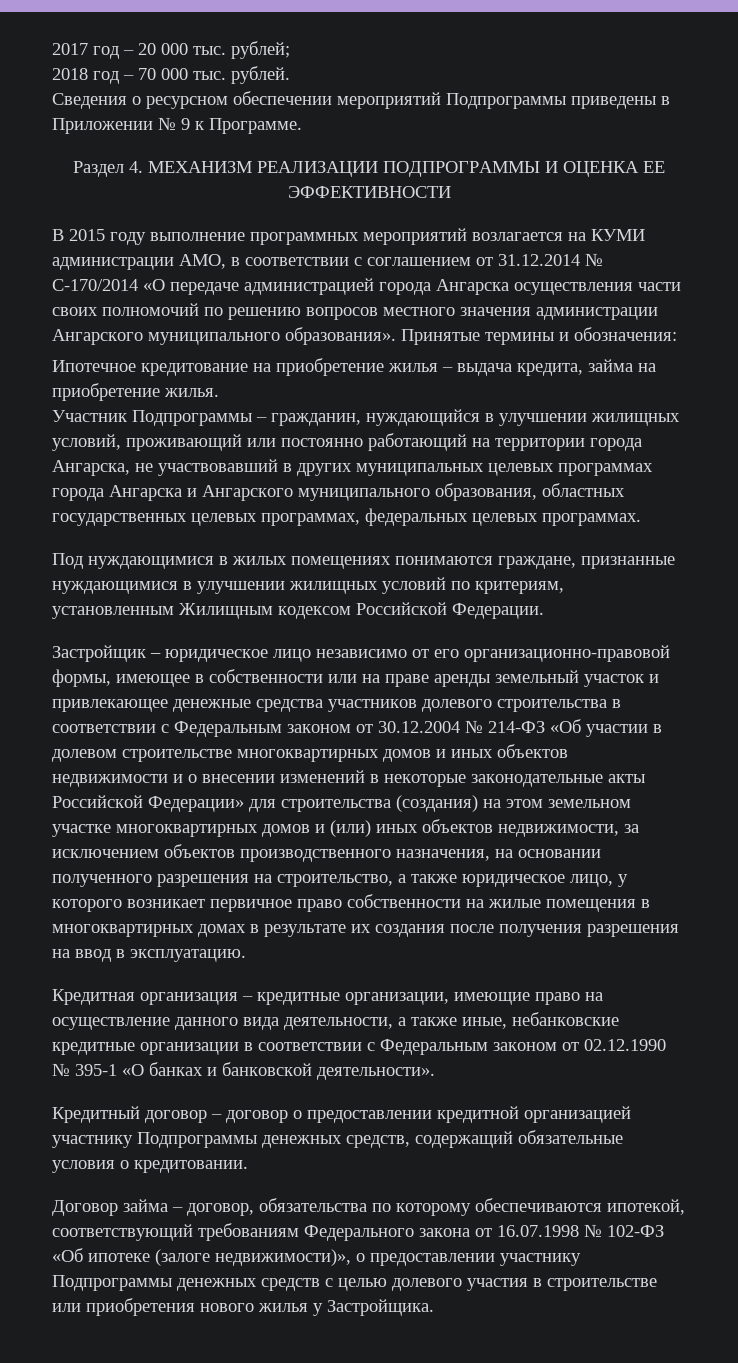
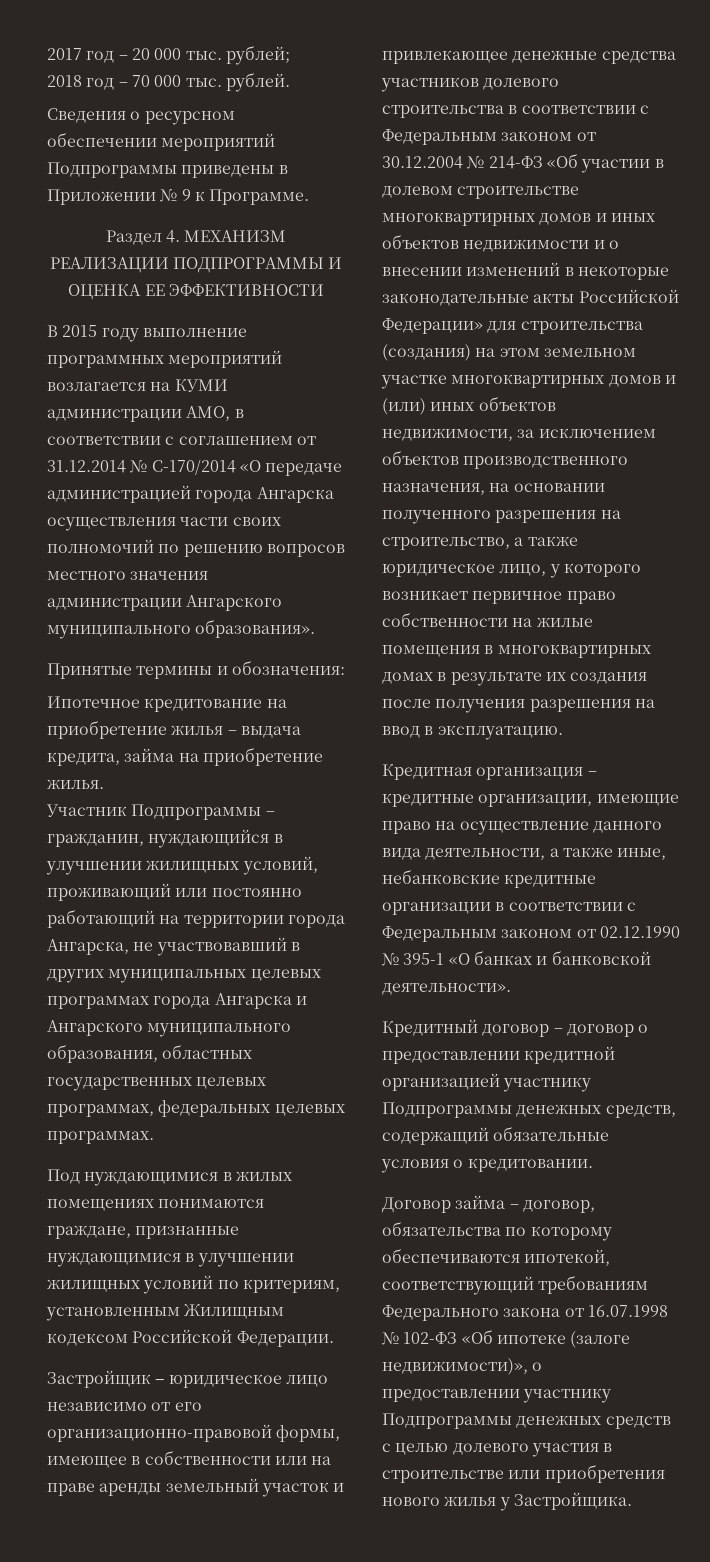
- В 2015 году выполнение программных мероприятий возлагается на КУМИ администрации АМО, в соответствии с соглашением от 31.12.2014 № С-170/2014 «О передаче администрацией города Ангарска осуществления части своих полномочий по решению вопросов местного значения администрации Ангарского муниципального образования». Принятые термины и обозначения:
+ В 2015 году выполнение программных мероприятий возлагается на КУМИ администрации АМО, в соответствии с соглашением от 31.12.2014 № С-170/2014 «О передаче администрацией города Ангарска осуществления части своих полномочий по решению вопросов местного значения администрации Ангарского муниципального образования».
+ Принятые термины и обозначения:

